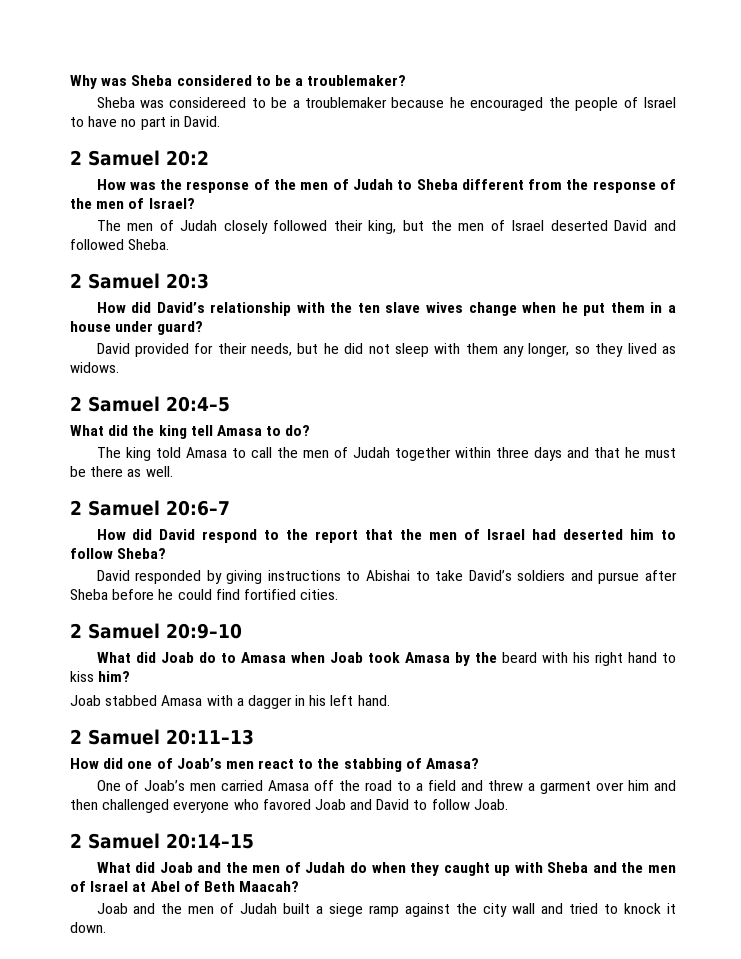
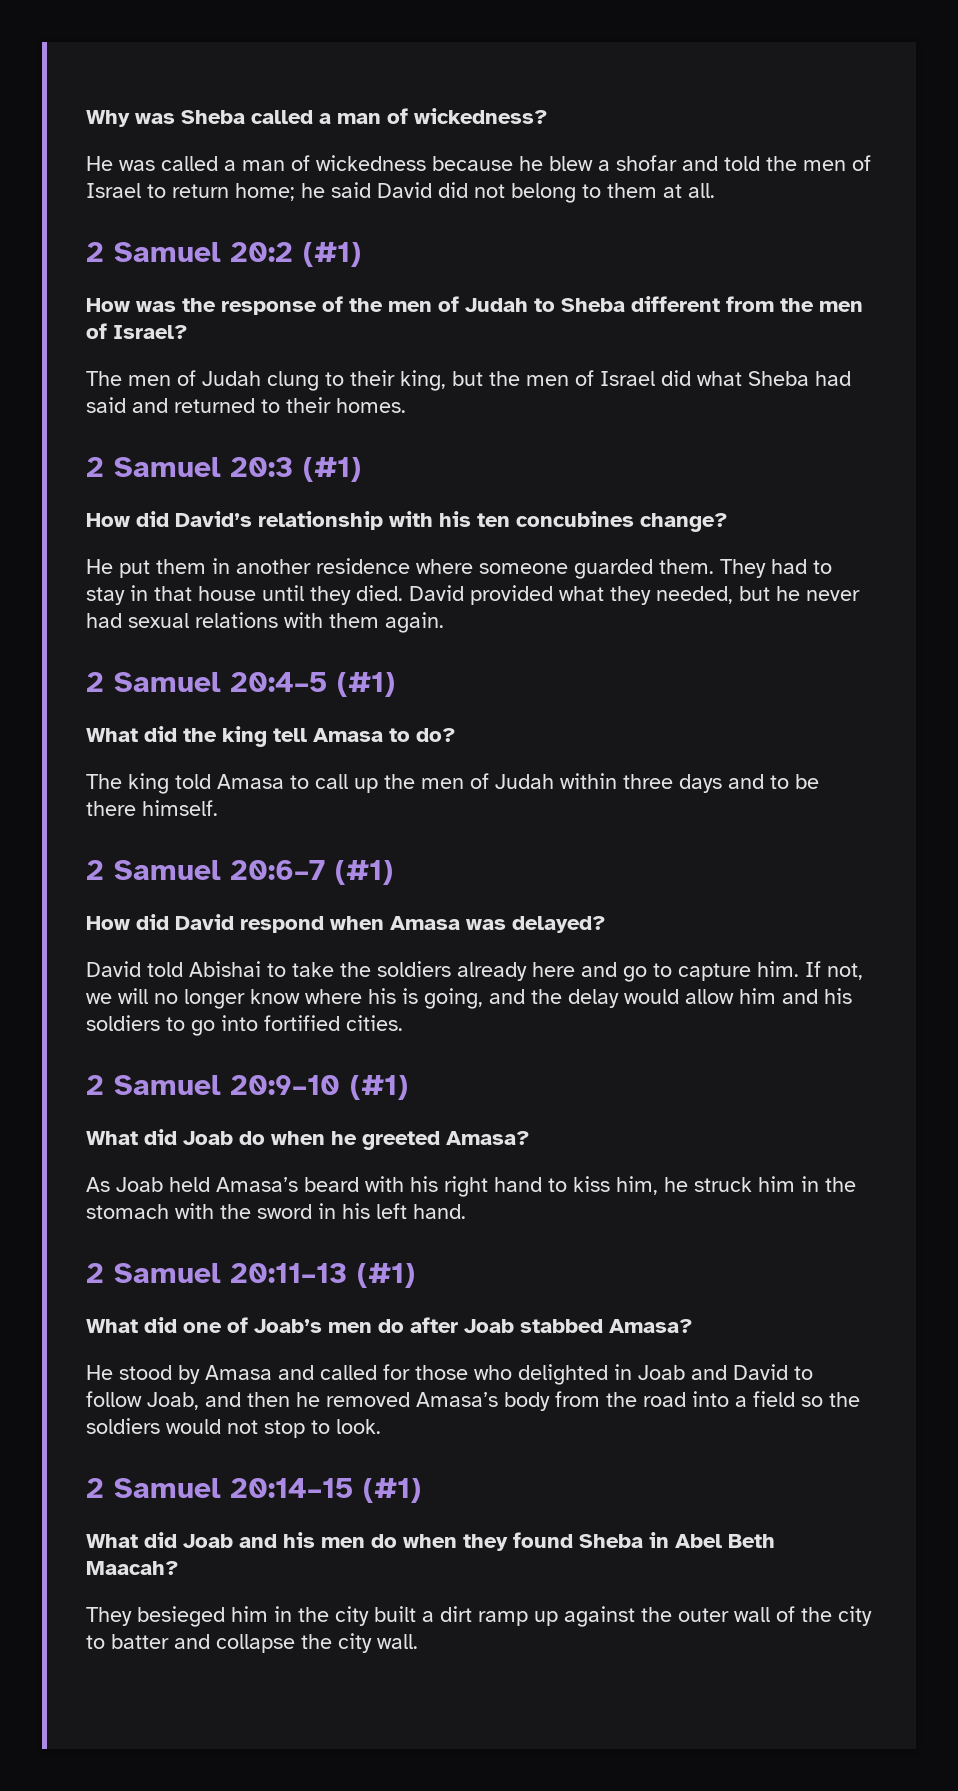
- Why was Sheba considered to be a troublemaker?
- Sheba was considereed to be a troublemaker because he encouraged the people of Israel to have no part in David.
+ Why was Sheba called a man of wickedness?
+ He was called a man of wickedness because he blew a shofar and told the men of Israel to return home; he said David did not belong to them at all.
- 2 Samuel 20:2
+ 2 Samuel 20:2 (#1)
- How was the response of the men of Judah to Sheba different from the response of the men of Israel?
+ How was the response of the men of Judah to Sheba different from the men of Israel?
- The men of Judah closely followed their king, but the men of Israel deserted David and followed Sheba.
+ The men of Judah clung to their king, but the men of Israel did what Sheba had said and returned to their homes.
- 2 Samuel 20:3
+ 2 Samuel 20:3 (#1)
- How did David’s relationship with the ten slave wives change when he put them in a house under guard?
- David provided for their needs, but he did not sleep with them any longer, so they lived as widows.
+ How did David’s relationship with his ten concubines change?
+ He put them in another residence where someone guarded them. They had to stay in that house until they died. David provided what they needed, but he never had sexual relations with them again.
- 2 Samuel 20:4–5
+ 2 Samuel 20:4–5 (#1)
- The king told Amasa to call the men of Judah together within three days and that he must be there as well.
+ The king told Amasa to call up the men of Judah within three days and to be there himself.
- 2 Samuel 20:6–7
+ 2 Samuel 20:6–7 (#1)
- How did David respond to the report that the men of Israel had deserted him to follow Sheba?
- David responded by giving instructions to Abishai to take David’s soldiers and pursue after Sheba before he could find fortified cities.
+ How did David respond when Amasa was delayed?
+ David told Abishai to take the soldiers already here and go to capture him. If not, we will no longer know where his is going, and the delay would allow him and his soldiers to go into fortified cities.
- 2 Samuel 20:9–10
+ 2 Samuel 20:9–10 (#1)
- What did Joab do to Amasa when Joab took Amasa by the beard with his right hand to kiss him?
- Joab stabbed Amasa with a dagger in his left hand.
+ What did Joab do when he greeted Amasa?
+ As Joab held Amasa’s beard with his right hand to kiss him, he struck him in the stomach with the sword in his left hand.
- 2 Samuel 20:11–13
- How did one of Joab’s men react to the stabbing of Amasa?
- One of Joab’s men carried Amasa off the road to a field and threw a garment over him and then challenged everyone who favored Joab and David to follow Joab.
+ 2 Samuel 20:11–13 (#1)
+ What did one of Joab’s men do after Joab stabbed Amasa?
+ He stood by Amasa and called for those who delighted in Joab and David to follow Joab, and then he removed Amasa’s body from the road into a field so the soldiers would not stop to look.
- 2 Samuel 20:14–15
+ 2 Samuel 20:14–15 (#1)
- What did Joab and the men of Judah do when they caught up with Sheba and the men of Israel at Abel of Beth Maacah?
- Joab and the men of Judah built a siege ramp against the city wall and tried to knock it down.
+ What did Joab and his men do when they found Sheba in Abel Beth Maacah?
+ They besieged him in the city built a dirt ramp up against the outer wall of the city to batter and collapse the city wall.

